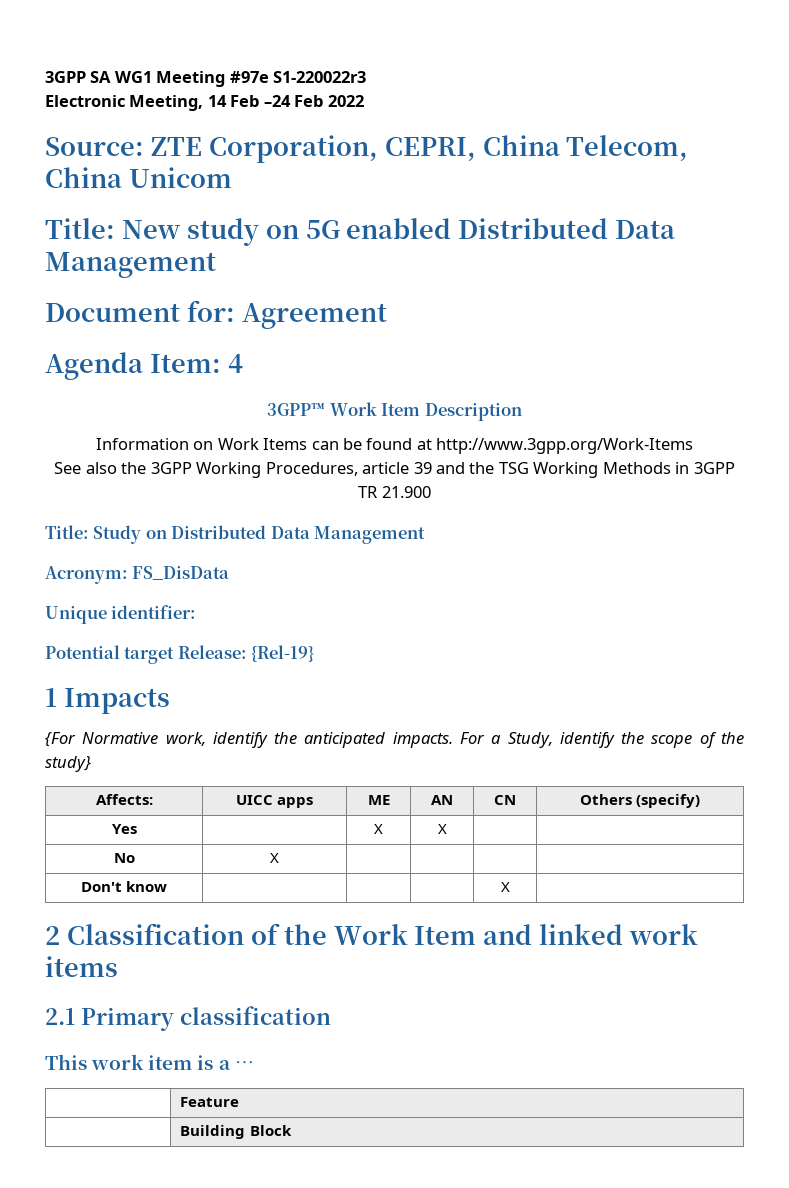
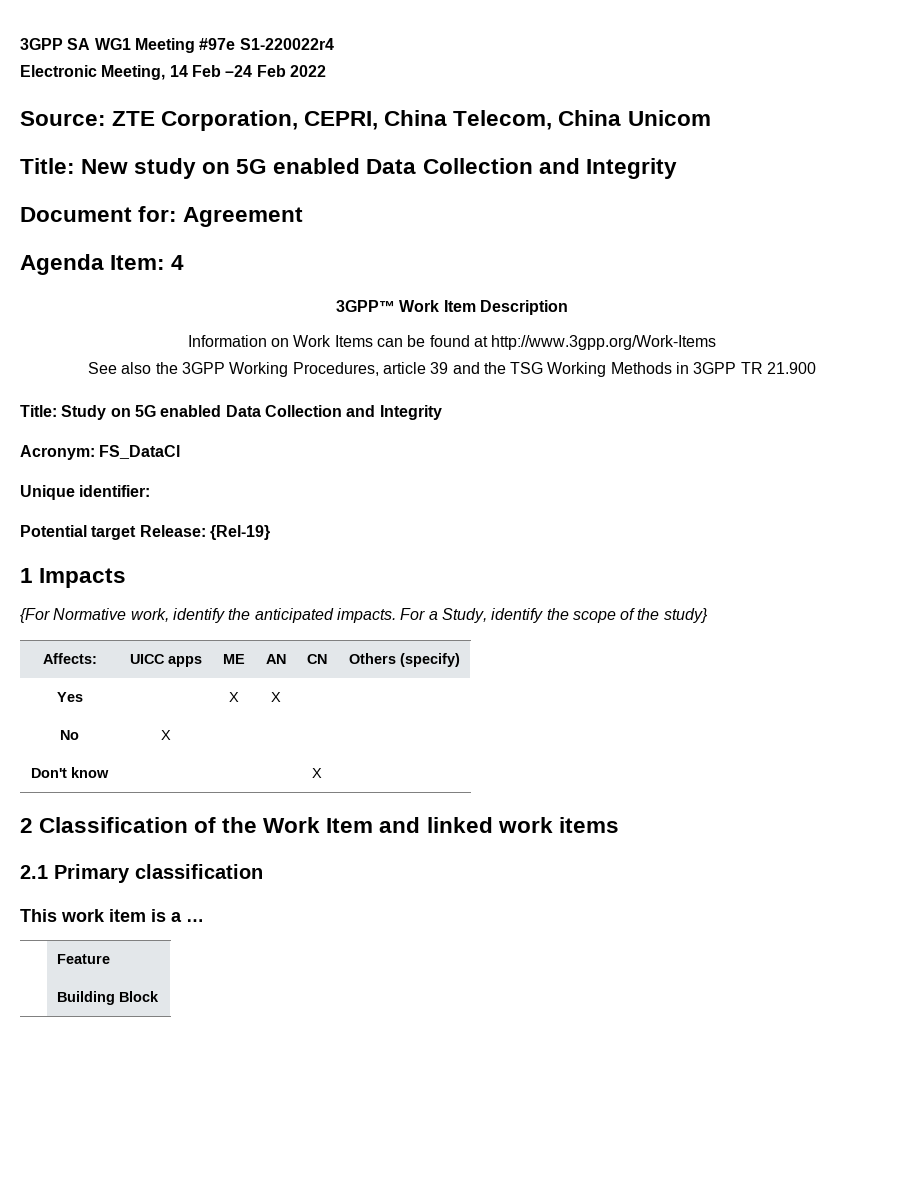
- 3GPP SA WG1 Meeting #97e S1-220022r3
+ 3GPP SA WG1 Meeting #97e S1-220022r4
- Title: New study on 5G enabled Distributed Data Management
+ Title: New study on 5G enabled Data Collection and Integrity
- Title: Study on Distributed Data Management
+ Title: Study on 5G enabled Data Collection and Integrity
- Acronym: FS_DisData
+ Acronym: FS_DataCl

